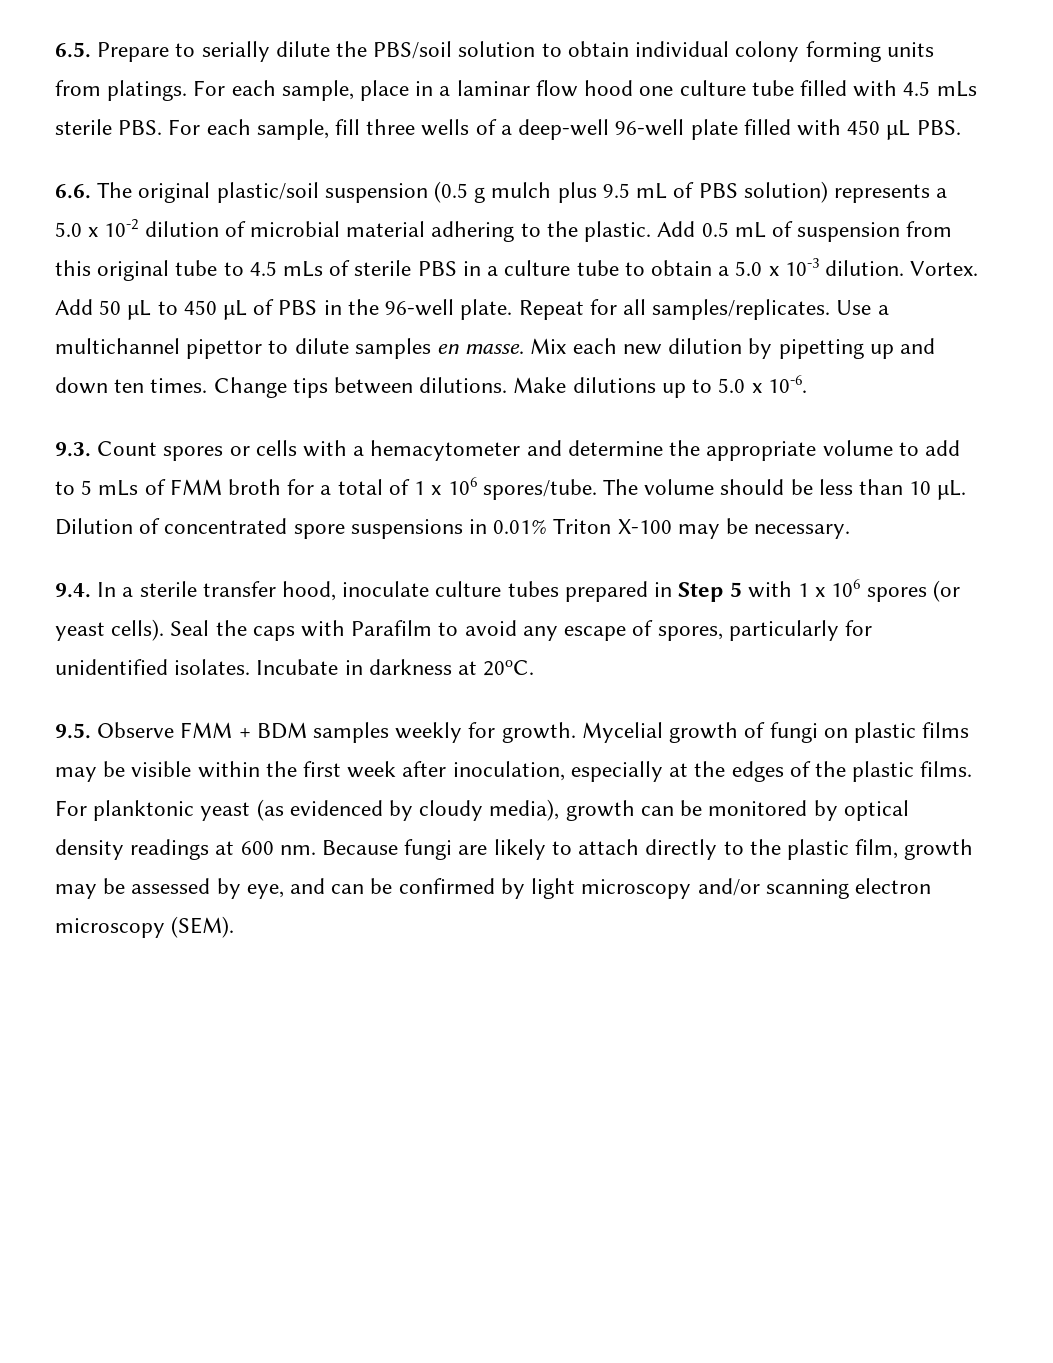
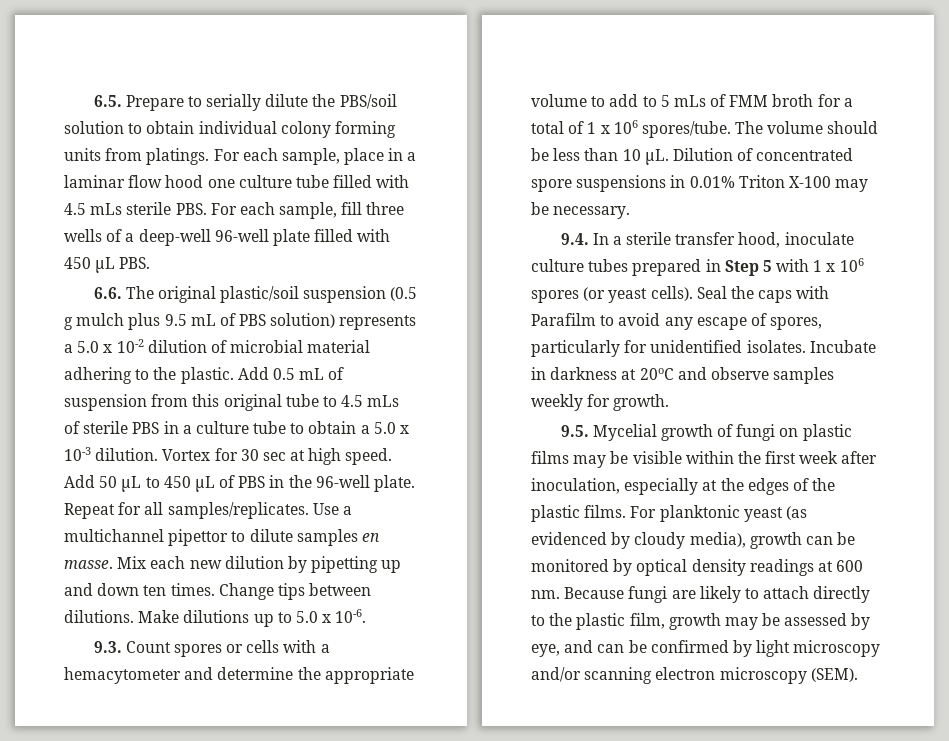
- Vortex.
+ Vortex for 30 sec at high speed.
- Incubate in darkness at 20oC.
- 9.5. Observe FMM + BDM samples weekly for growth. Mycelial growth of fungi on plastic films may be visible within the first week after inoculation, especially at the edges of the plastic films.
+ Incubate in darkness at 20oC and observe samples weekly for growth.
+ 9.5. Mycelial growth of fungi on plastic films may be visible within the first week after inoculation, especially at the edges of the plastic films.

